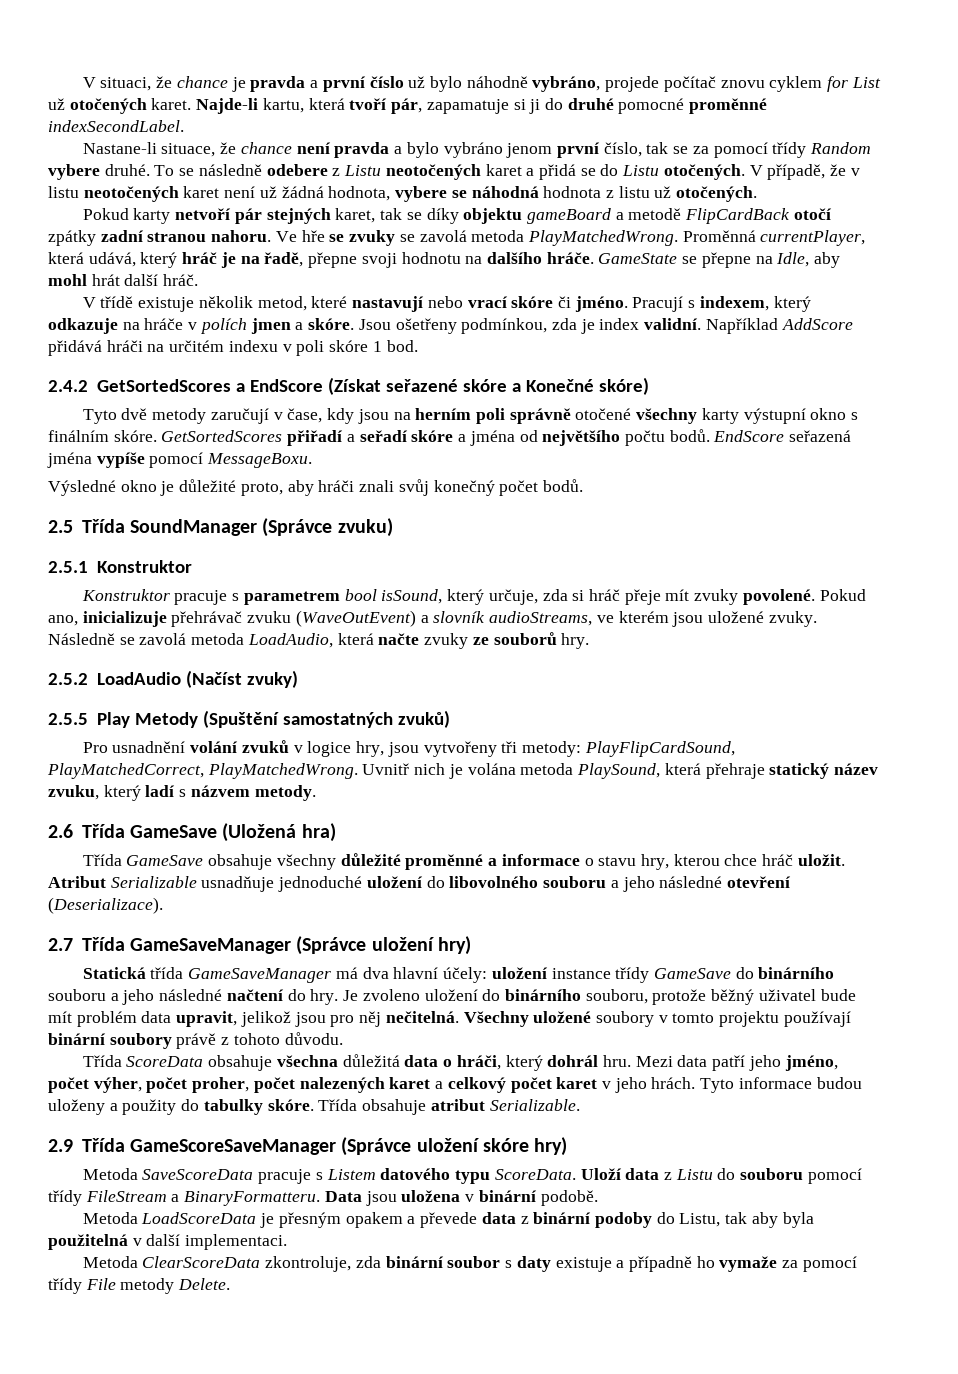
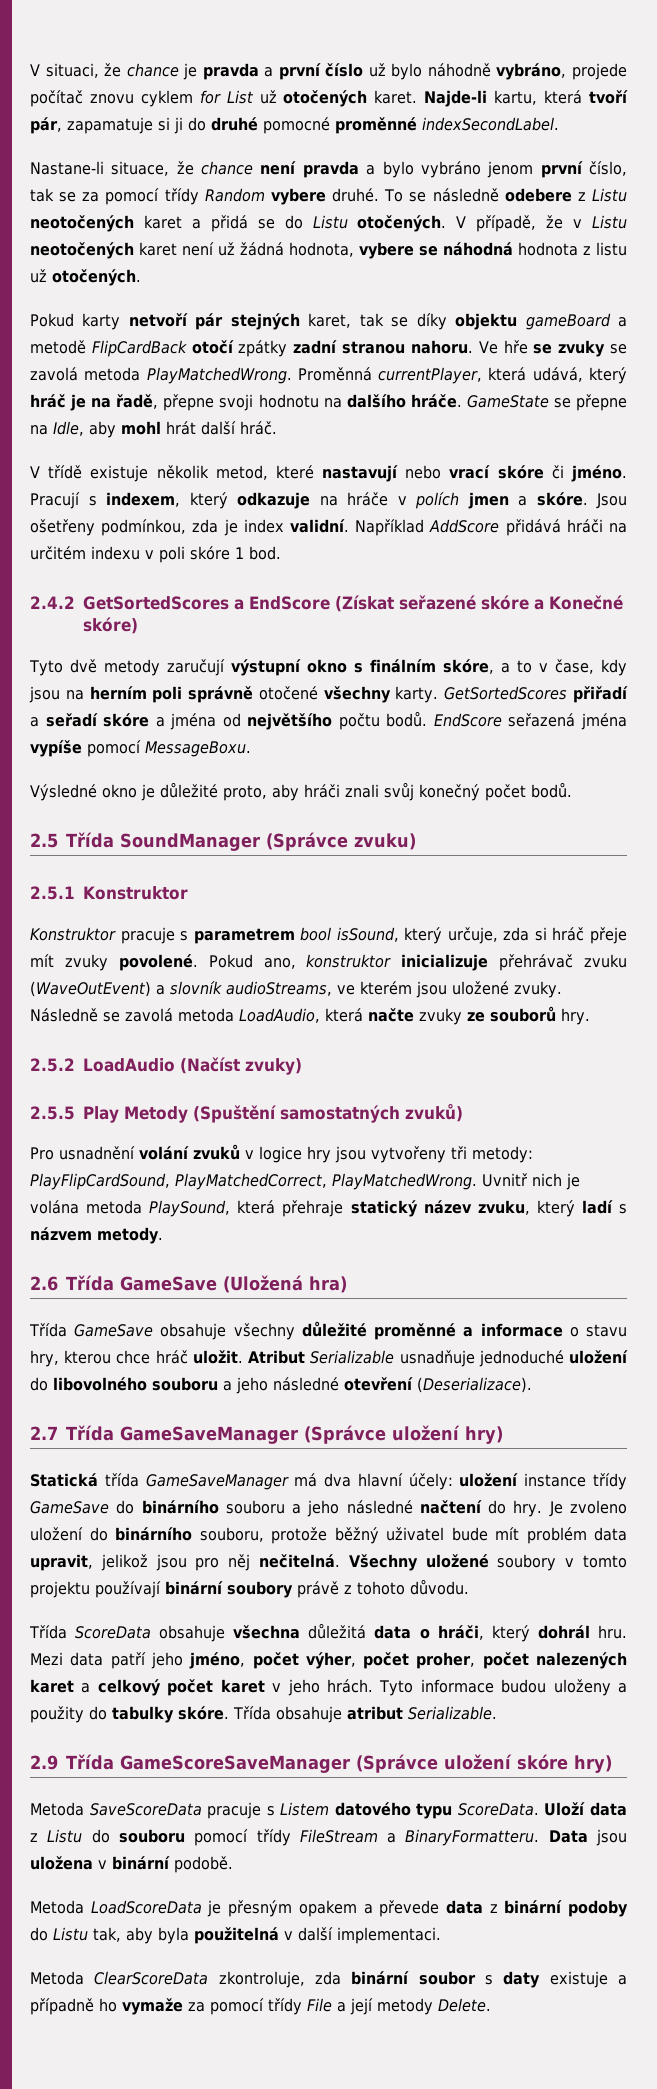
- V případě, že v listu neotočených karet není už žádná hodnota, vybere se náhodná hodnota z listu už otočených.
+ V případě, že v Listu neotočených karet není už žádná hodnota, vybere se náhodná hodnota z listu už otočených.
- Tyto dvě metody zaručují v čase, kdy jsou na herním poli správně otočené všechny karty výstupní okno s finálním skóre.
+ Tyto dvě metody zaručují výstupní okno s finálním skóre, a to v čase, kdy jsou na herním poli správně otočené všechny karty.
- Pokud ano, inicializuje přehrávač zvuku (WaveOutEvent) a slovník audioStreams, ve kterém jsou uložené zvuky.
+ Pokud ano, konstruktor inicializuje přehrávač zvuku (WaveOutEvent) a slovník audioStreams, ve kterém jsou uložené zvuky.
- Pro usnadnění volání zvuků v logice hry, jsou vytvořeny tři metody: PlayFlipCardSound, PlayMatchedCorrect, PlayMatchedWrong.
+ Pro usnadnění volání zvuků v logice hry jsou vytvořeny tři metody: PlayFlipCardSound, PlayMatchedCorrect, PlayMatchedWrong.
- Metoda LoadScoreData je přesným opakem a převede data z binární podoby do Listu, tak aby byla použitelná v další implementaci.
+ Metoda LoadScoreData je přesným opakem a převede data z binární podoby do Listu tak, aby byla použitelná v další implementaci.
- Metoda ClearScoreData zkontroluje, zda binární soubor s daty existuje a případně ho vymaže za pomocí třídy File metody Delete.
+ Metoda ClearScoreData zkontroluje, zda binární soubor s daty existuje a případně ho vymaže za pomocí třídy File a její metody Delete.

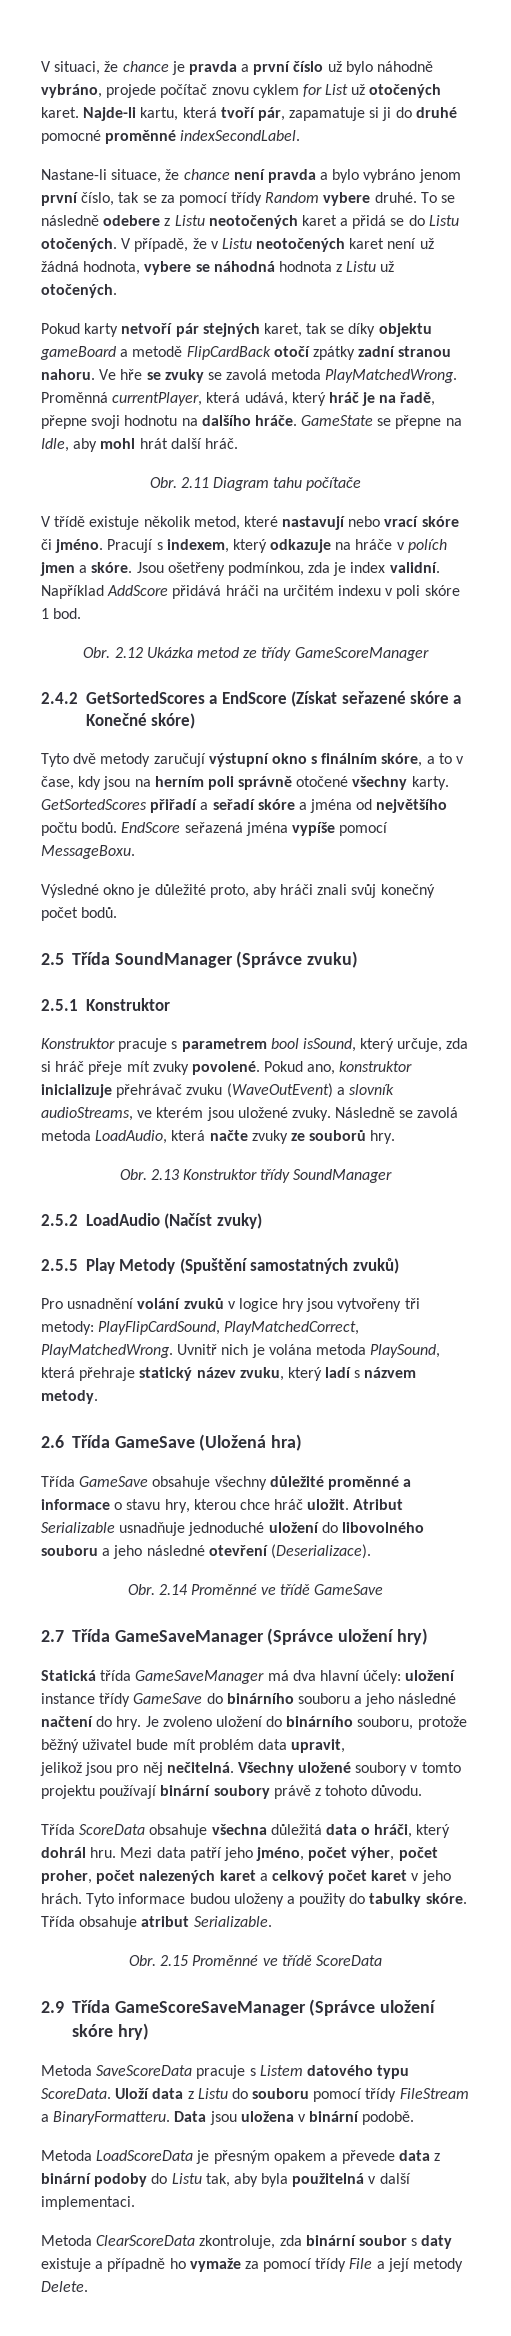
- V případě, že v Listu neotočených karet není už žádná hodnota, vybere se náhodná hodnota z listu už otočených.
+ V případě, že v Listu neotočených karet není už žádná hodnota, vybere se náhodná hodnota z Listu už otočených.
+ Obr. 2.11 Diagram tahu počítače
+ Obr. 2.12 Ukázka metod ze třídy GameScoreManager
+ Obr. 2.13 Konstruktor třídy SoundManager
+ Obr. 2.14 Proměnné ve třídě GameSave
- Je zvoleno uložení do binárního souboru, protože běžný uživatel bude mít problém data upravit, jelikož jsou pro něj nečitelná.
+ Je zvoleno uložení do binárního souboru, protože běžný uživatel bude mít problém data upravit,
+ jelikož jsou pro něj nečitelná.
+ Obr. 2.15 Proměnné ve třídě ScoreData

